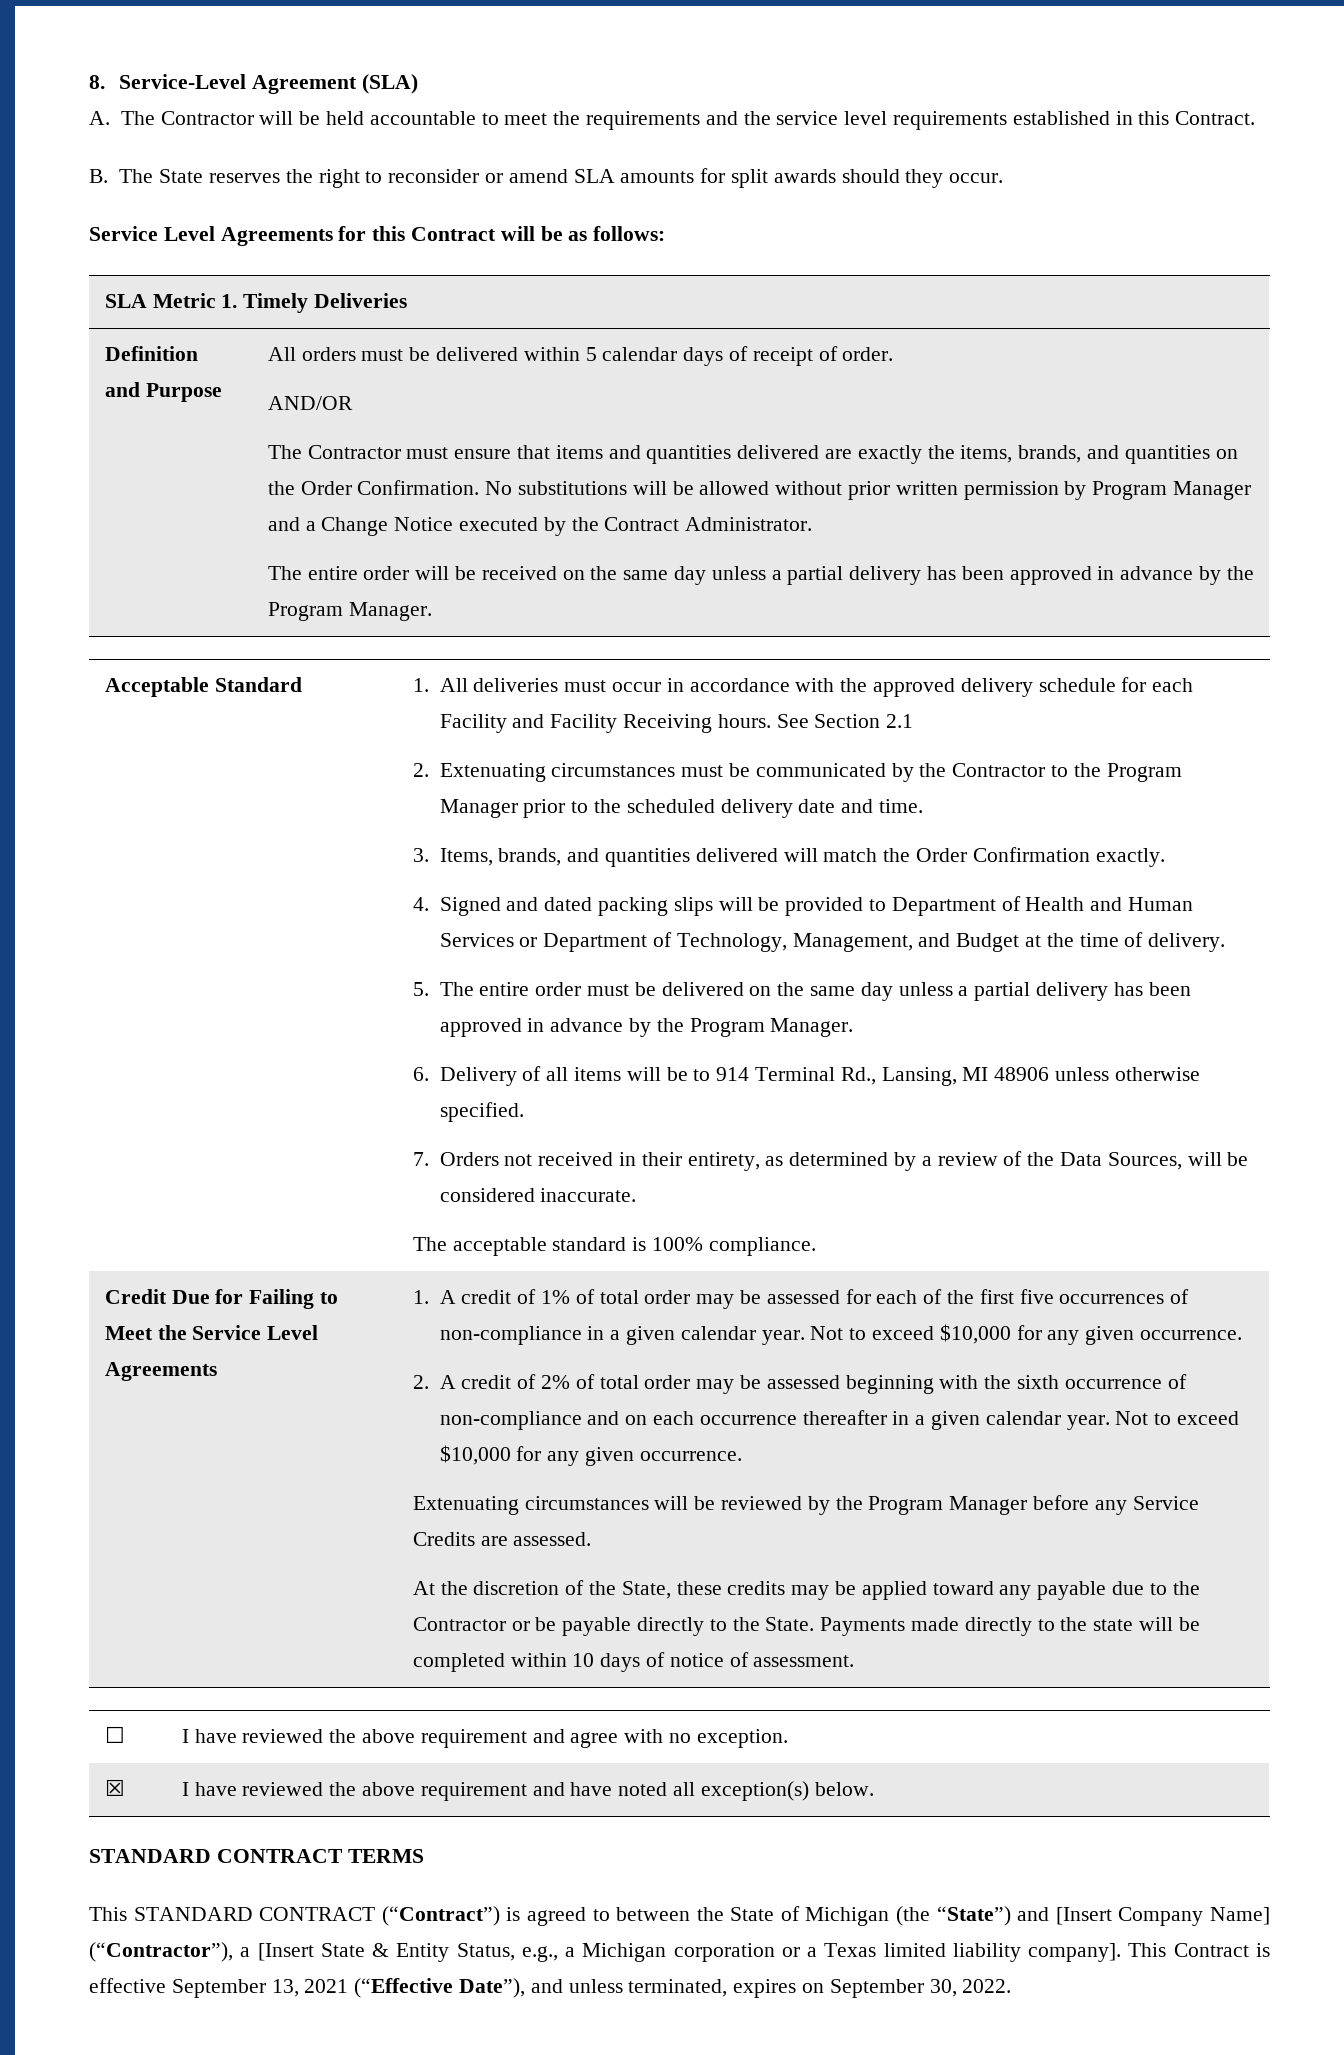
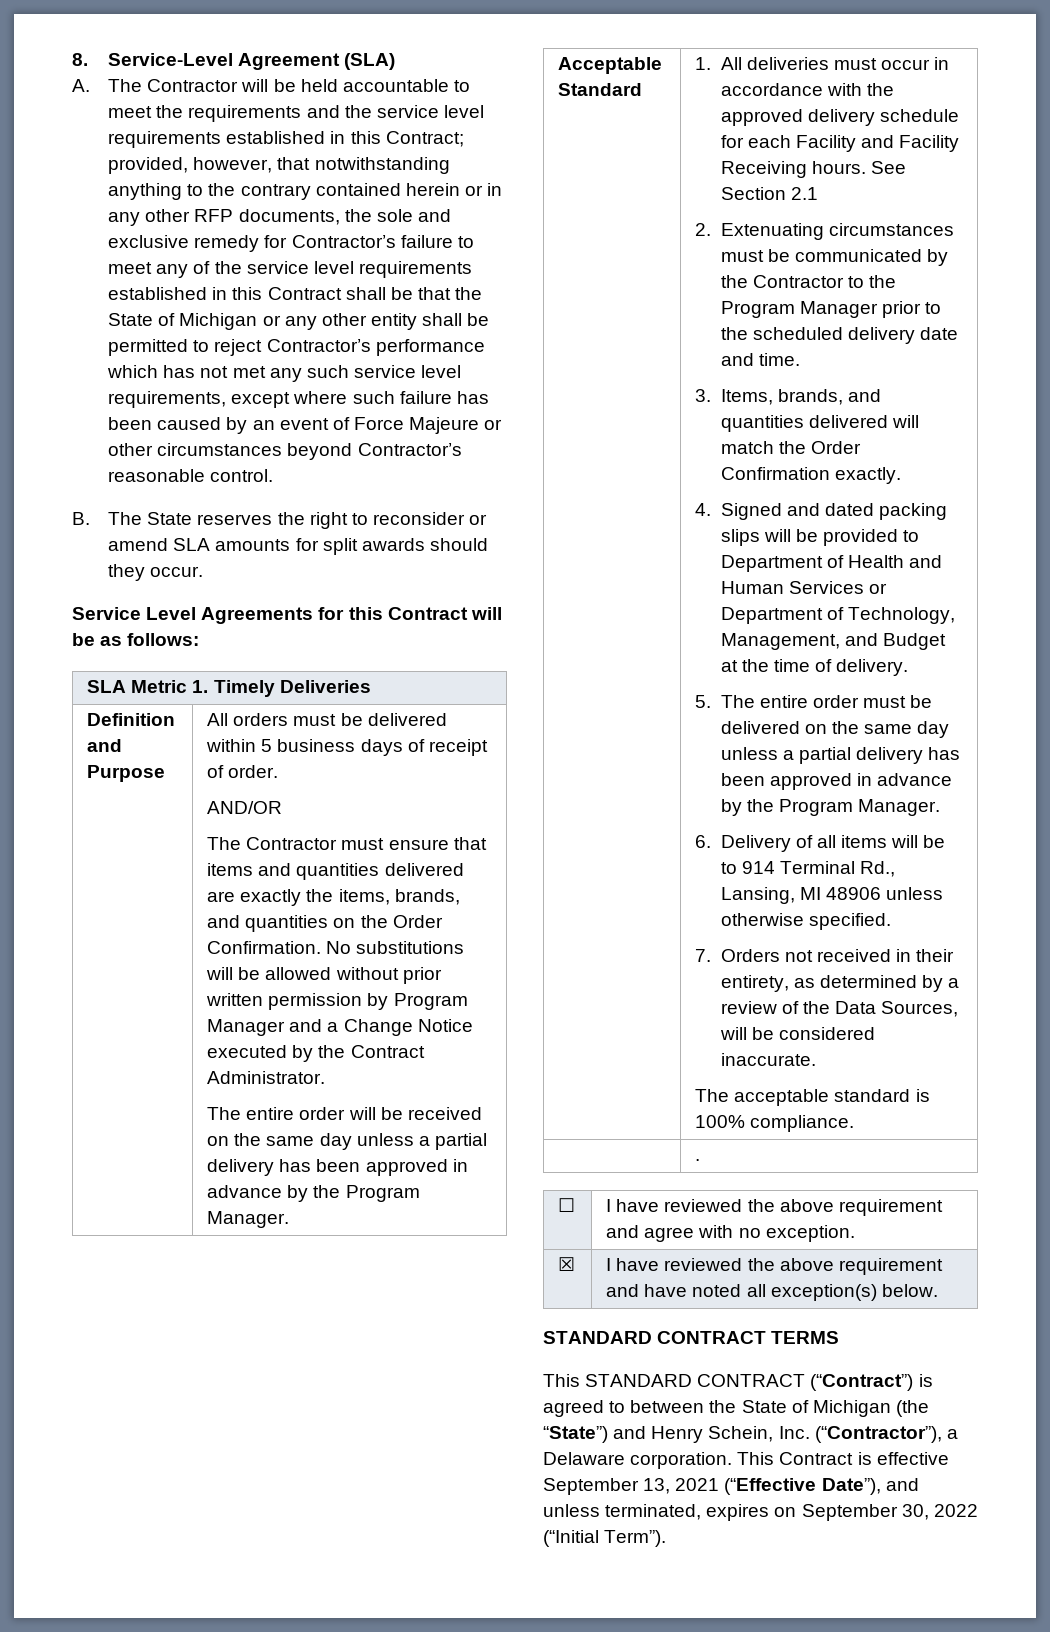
- A. The Contractor will be held accountable to meet the requirements and the service level requirements established in this Contract.
+ A. The Contractor will be held accountable to meet the requirements and the service level requirements established in this Contract; provided, however, that notwithstanding anything to the contrary contained herein or in any other RFP documents, the sole and exclusive remedy for Contractor’s failure to meet any of the service level requirements established in this Contract shall be that the State of Michigan or any other entity shall be permitted to reject Contractor’s performance which has not met any such service level requirements, except where such failure has been caused by an event of Force Majeure or other circumstances beyond Contractor’s reasonable control.
- All orders must be delivered within 5 calendar days of receipt of order.
+ All orders must be delivered within 5 business days of receipt of order.
- Credit Due for Failing to Meet the Service Level Agreements | 1. A credit of 1% of total order may be assessed for each of the first five occurrences of non-compliance in a given calendar year. Not to exceed $10,000 for any given occurrence.
- 2. A credit of 2% of total order may be assessed beginning with the sixth occurrence of non-compliance and on each occurrence thereafter in a given calendar year. Not to exceed $10,000 for any given occurrence.
- Extenuating circumstances will be reviewed by the Program Manager before any Service Credits are assessed.
- At the discretion of the State, these credits may be applied toward any payable due to the Contractor or be payable directly to the State. Payments made directly to the state will be completed within 10 days of notice of assessment.
+ .
- This STANDARD CONTRACT (“Contract”) is agreed to between the State of Michigan (the “State”) and [Insert Company Name] (“Contractor”), a [Insert State & Entity Status, e.g., a Michigan corporation or a Texas limited liability company].
+ This STANDARD CONTRACT (“Contract”) is agreed to between the State of Michigan (the “State”) and Henry Schein, Inc. (“Contractor”), a Delaware corporation.
- This Contract is effective September 13, 2021 (“Effective Date”), and unless terminated, expires on September 30, 2022.
+ This Contract is effective September 13, 2021 (“Effective Date”), and unless terminated, expires on September 30, 2022 (“Initial Term”).

